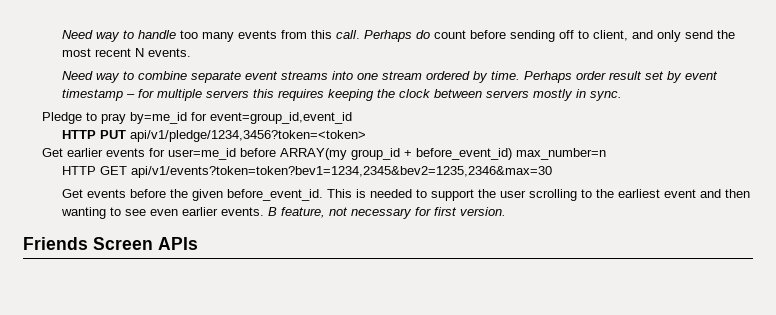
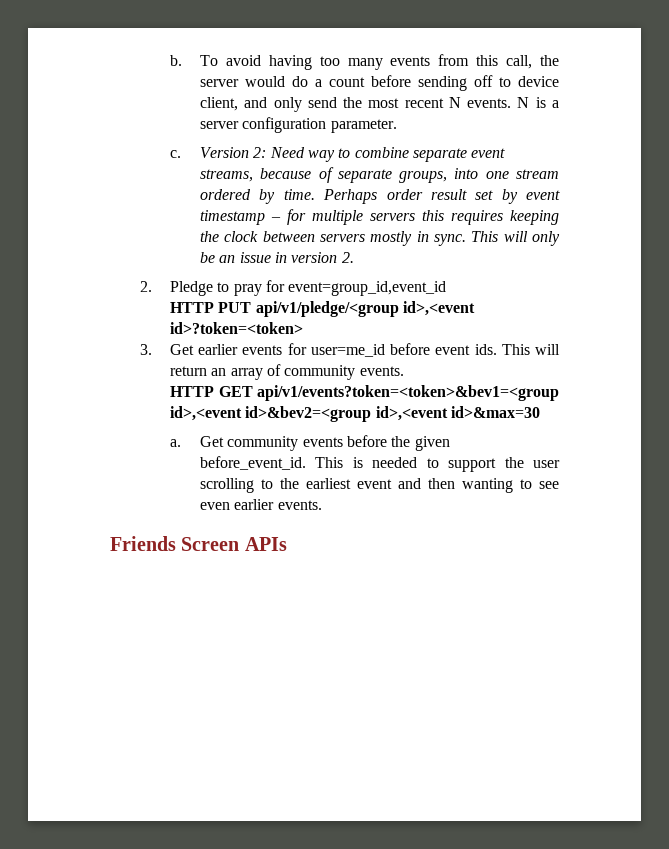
- Need way to handle too many events from this call. Perhaps do count before sending off to client, and only send the most recent N events.
- Need way to combine separate event streams into one stream ordered by time.
+ b. To avoid having too many events from this call, the server would do a count before sending off to device client, and only send the most recent N events. N is a server configuration parameter.
+ c. Version 2: Need way to combine separate event streams, because of separate groups, into one stream ordered by time.
- Perhaps order result set by event timestamp – for multiple servers this requires keeping the clock between servers mostly in sync.
- Pledge to pray by=me_id for event=group_id,event_id
+ Perhaps order result set by event timestamp – for multiple servers this requires keeping the clock between servers mostly in sync. This will only be an issue in version 2.
+ 2. Pledge to pray for event=group_id,event_id
- HTTP PUT api/v1/pledge/1234,3456?token=<token>
- Get earlier events for user=me_id before ARRAY(my group_id + before_event_id) max_number=n
- HTTP GET api/v1/events?token=token?bev1=1234,2345&bev2=1235,2346&max=30
- Get events before the given before_event_id.
+ HTTP PUT api/v1/pledge/<group id>,<event id>?token=<token>
+ 3. Get earlier events for user=me_id before event ids. This will return an array of community events.
+ HTTP GET api/v1/events?token=<token>&bev1=<group id>,<event id>&bev2=<group id>,<event id>&max=30
+ a. Get community events before the given before_event_id.
- B feature, not necessary for first version.

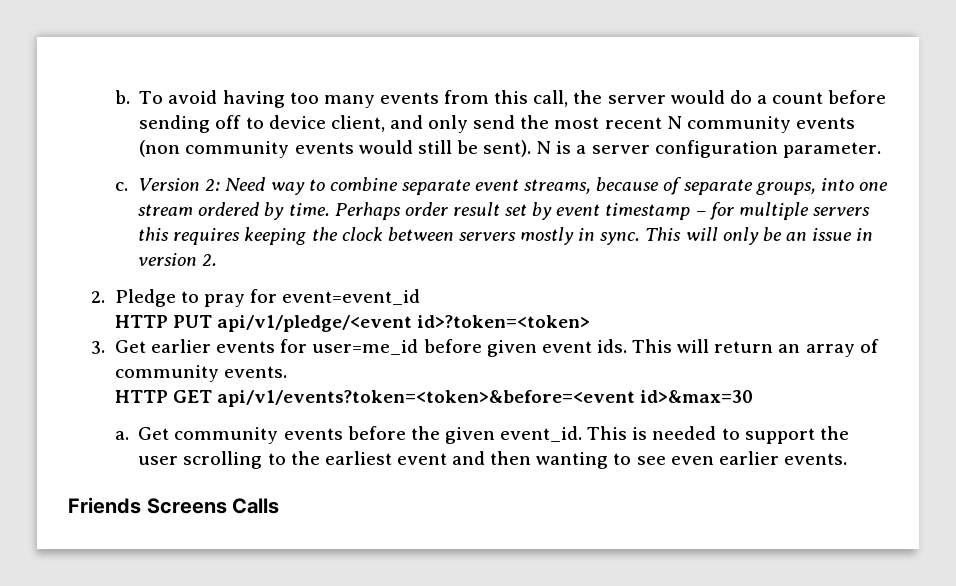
- To avoid having too many events from this call, the server would do a count before sending off to device client, and only send the most recent N events.
+ To avoid having too many events from this call, the server would do a count before sending off to device client, and only send the most recent N community events (non community events would still be sent).
- 2. Pledge to pray for event=group_id,event_id
+ 2. Pledge to pray for event=event_id
- HTTP PUT api/v1/pledge/<group id>,<event id>?token=<token>
+ HTTP PUT api/v1/pledge/<event id>?token=<token>
- 3. Get earlier events for user=me_id before event ids.
+ 3. Get earlier events for user=me_id before given event ids.
- HTTP GET api/v1/events?token=<token>&bev1=<group id>,<event id>&bev2=<group id>,<event id>&max=30
+ HTTP GET api/v1/events?token=<token>&before=<event id>&max=30
- Get community events before the given before_event_id.
+ Get community events before the given event_id.
- Friends Screen APIs
+ Friends Screens Calls

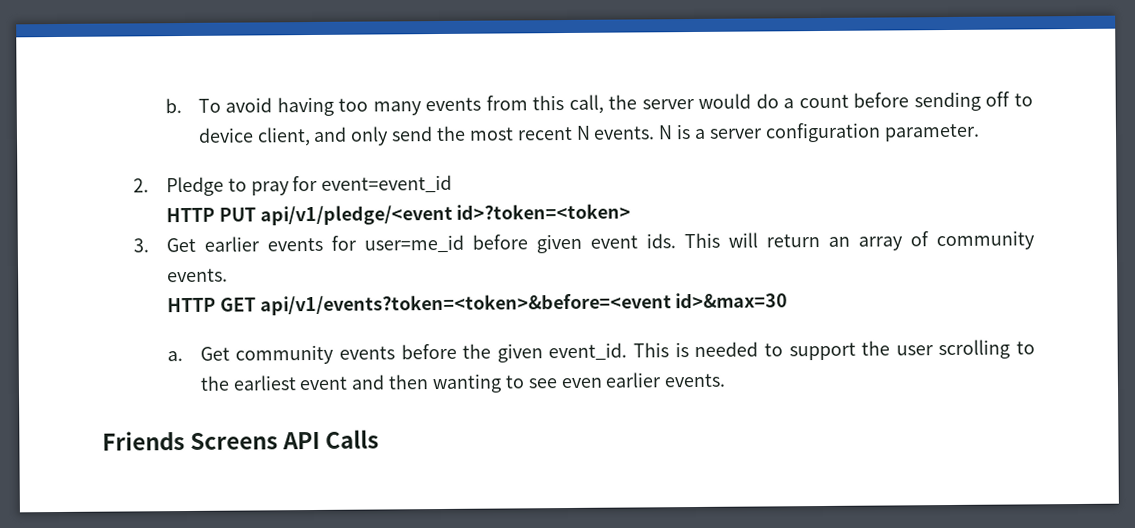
- To avoid having too many events from this call, the server would do a count before sending off to device client, and only send the most recent N community events (non community events would still be sent).
+ To avoid having too many events from this call, the server would do a count before sending off to device client, and only send the most recent N events.
- c. Version 2: Need way to combine separate event streams, because of separate groups, into one stream ordered by time. Perhaps order result set by event timestamp – for multiple servers this requires keeping the clock between servers mostly in sync. This will only be an issue in version 2.
- Friends Screens Calls
+ Friends Screens API Calls

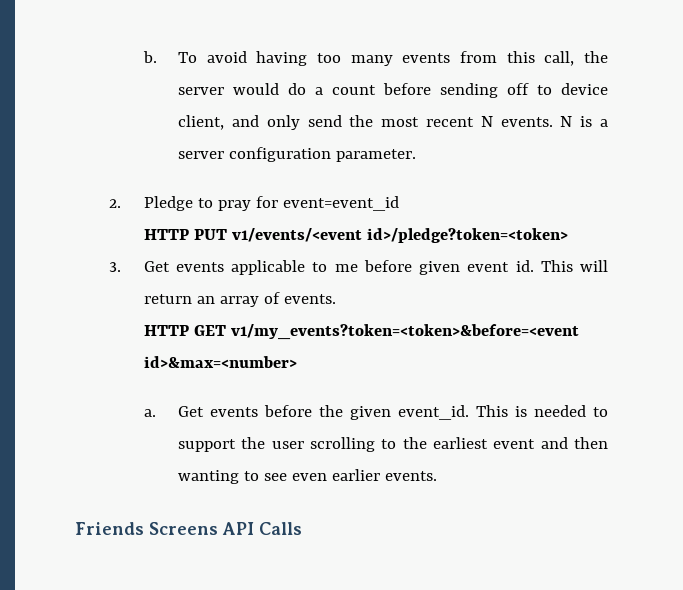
- HTTP PUT api/v1/pledge/<event id>?token=<token>
+ HTTP PUT v1/events/<event id>/pledge?token=<token>
- 3. Get earlier events for user=me_id before given event ids.
+ 3. Get events applicable to me before given event id.
- This will return an array of community events.
+ This will return an array of events.
- HTTP GET api/v1/events?token=<token>&before=<event id>&max=30
+ HTTP GET v1/my_events?token=<token>&before=<event id>&max=<number>
- Get community events before the given event_id.
+ Get events before the given event_id.

